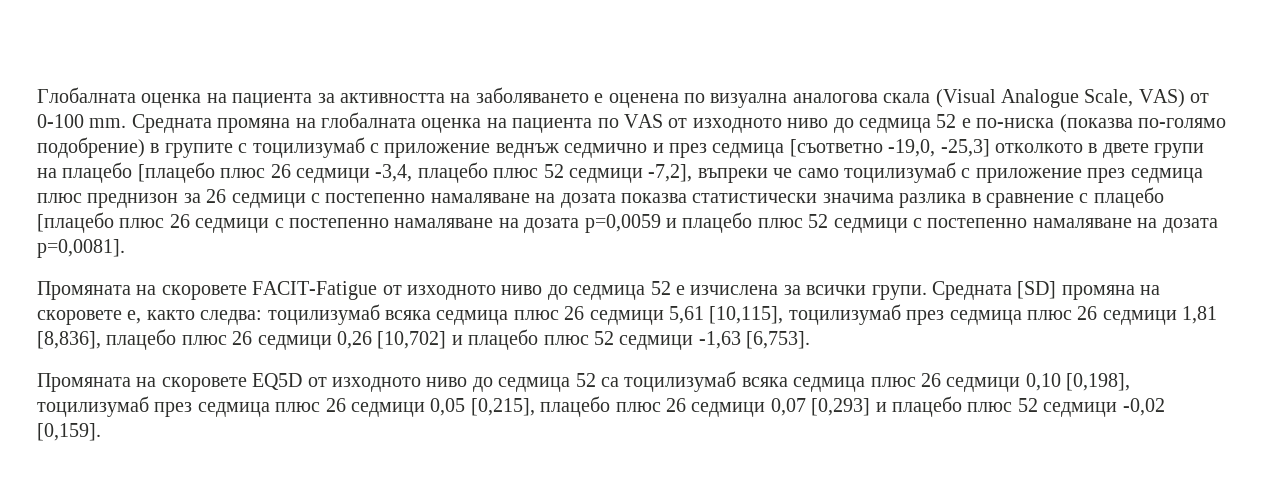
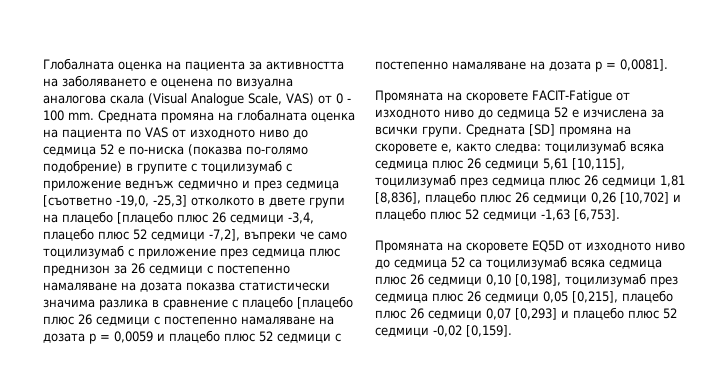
- Глобалната оценка на пациента за активността на заболяването е оценена по визуална аналогова скала (Visual Analogue Scale, VAS) от 0-100 mm.
+ Глобалната оценка на пациента за активността на заболяването е оценена по визуална аналогова скала (Visual Analogue Scale, VAS) от 0 - 100 mm.
- Средната промяна на глобалната оценка на пациента по VAS от изходното ниво до седмица 52 е по-ниска (показва по-голямо подобрение) в групите с тоцилизумаб с приложение веднъж седмично и през седмица [съответно -19,0, -25,3] отколкото в двете групи на плацебо [плацебо плюс 26 седмици -3,4, плацебо плюс 52 седмици -7,2], въпреки че само тоцилизумаб с приложение през седмица плюс преднизон за 26 седмици с постепенно намаляване на дозата показва статистически значима разлика в сравнение с плацебо [плацебо плюс 26 седмици с постепенно намаляване на дозата p=0,0059 и плацебо плюс 52 седмици с постепенно намаляване на дозата p=0,0081].
+ Средната промяна на глобалната оценка на пациента по VAS от изходното ниво до седмица 52 е по-ниска (показва по-голямо подобрение) в групите с тоцилизумаб с приложение веднъж седмично и през седмица [съответно -19,0, -25,3] отколкото в двете групи на плацебо [плацебо плюс 26 седмици -3,4, плацебо плюс 52 седмици -7,2], въпреки че само тоцилизумаб с приложение през седмица плюс преднизон за 26 седмици с постепенно намаляване на дозата показва статистически значима разлика в сравнение с плацебо [плацебо плюс 26 седмици с постепенно намаляване на дозата p = 0,0059 и плацебо плюс 52 седмици с постепенно намаляване на дозата p = 0,0081].

